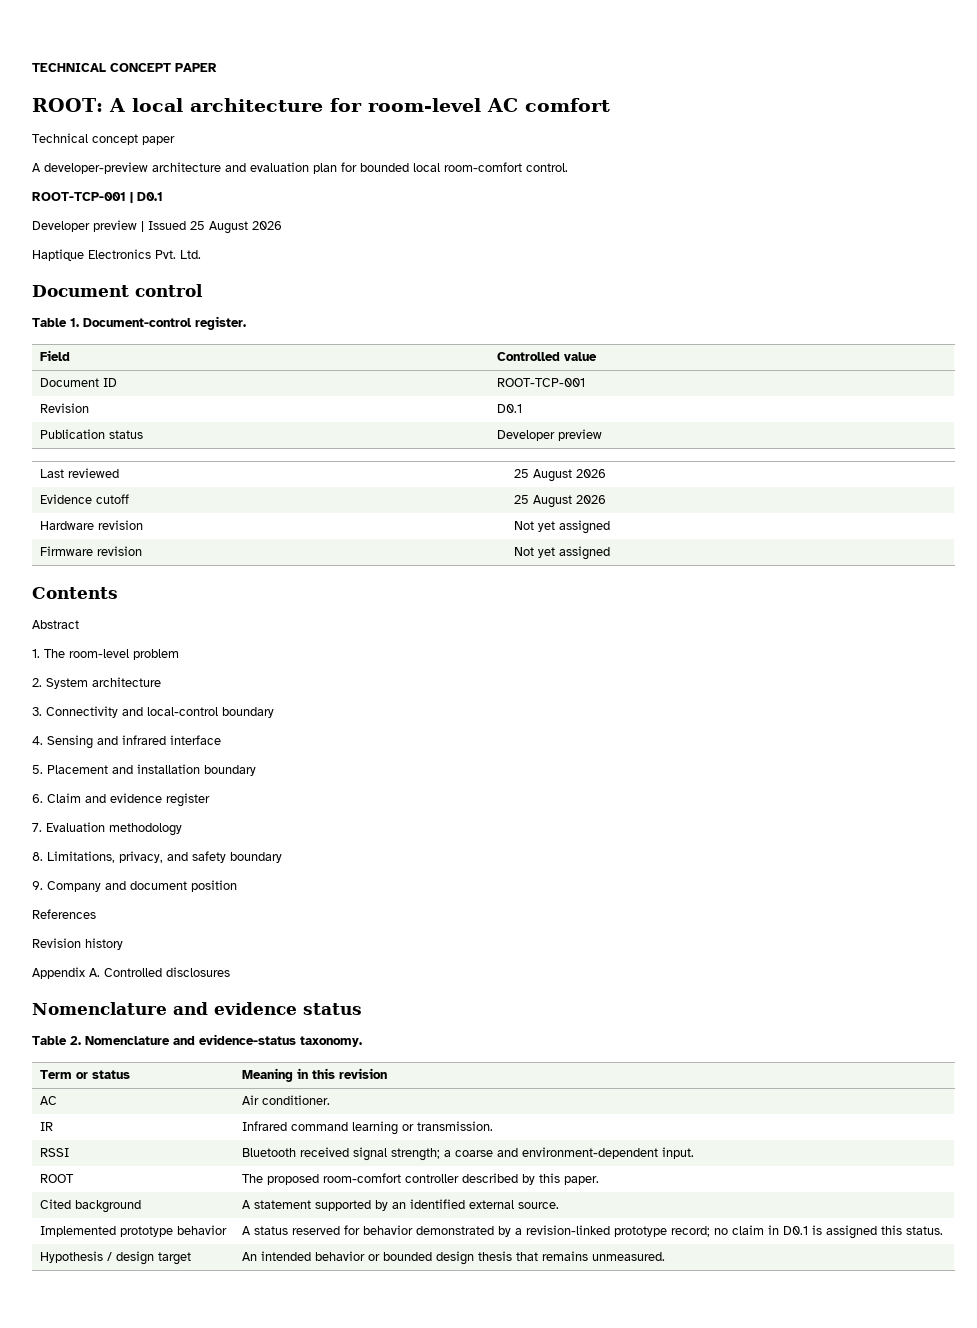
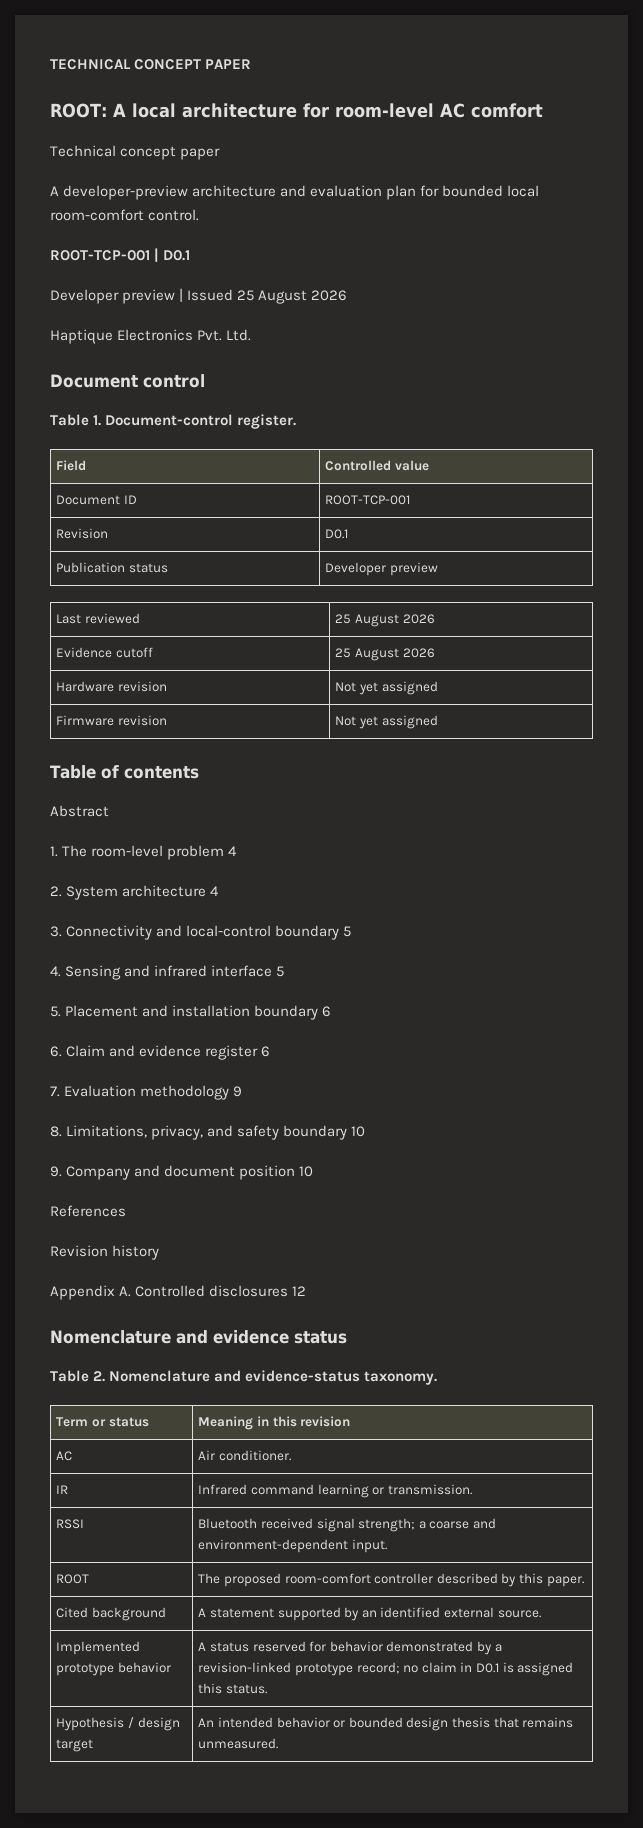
- Contents
+ Table of contents
- 1. The room-level problem
+ 1. The room-level problem 4
- 2. System architecture
+ 2. System architecture 4
- 3. Connectivity and local-control boundary
+ 3. Connectivity and local-control boundary 5
- 4. Sensing and infrared interface
+ 4. Sensing and infrared interface 5
- 5. Placement and installation boundary
+ 5. Placement and installation boundary 6
- 6. Claim and evidence register
+ 6. Claim and evidence register 6
- 7. Evaluation methodology
+ 7. Evaluation methodology 9
- 8. Limitations, privacy, and safety boundary
+ 8. Limitations, privacy, and safety boundary 10
- 9. Company and document position
+ 9. Company and document position 10
- Appendix A. Controlled disclosures
+ Appendix A. Controlled disclosures 12

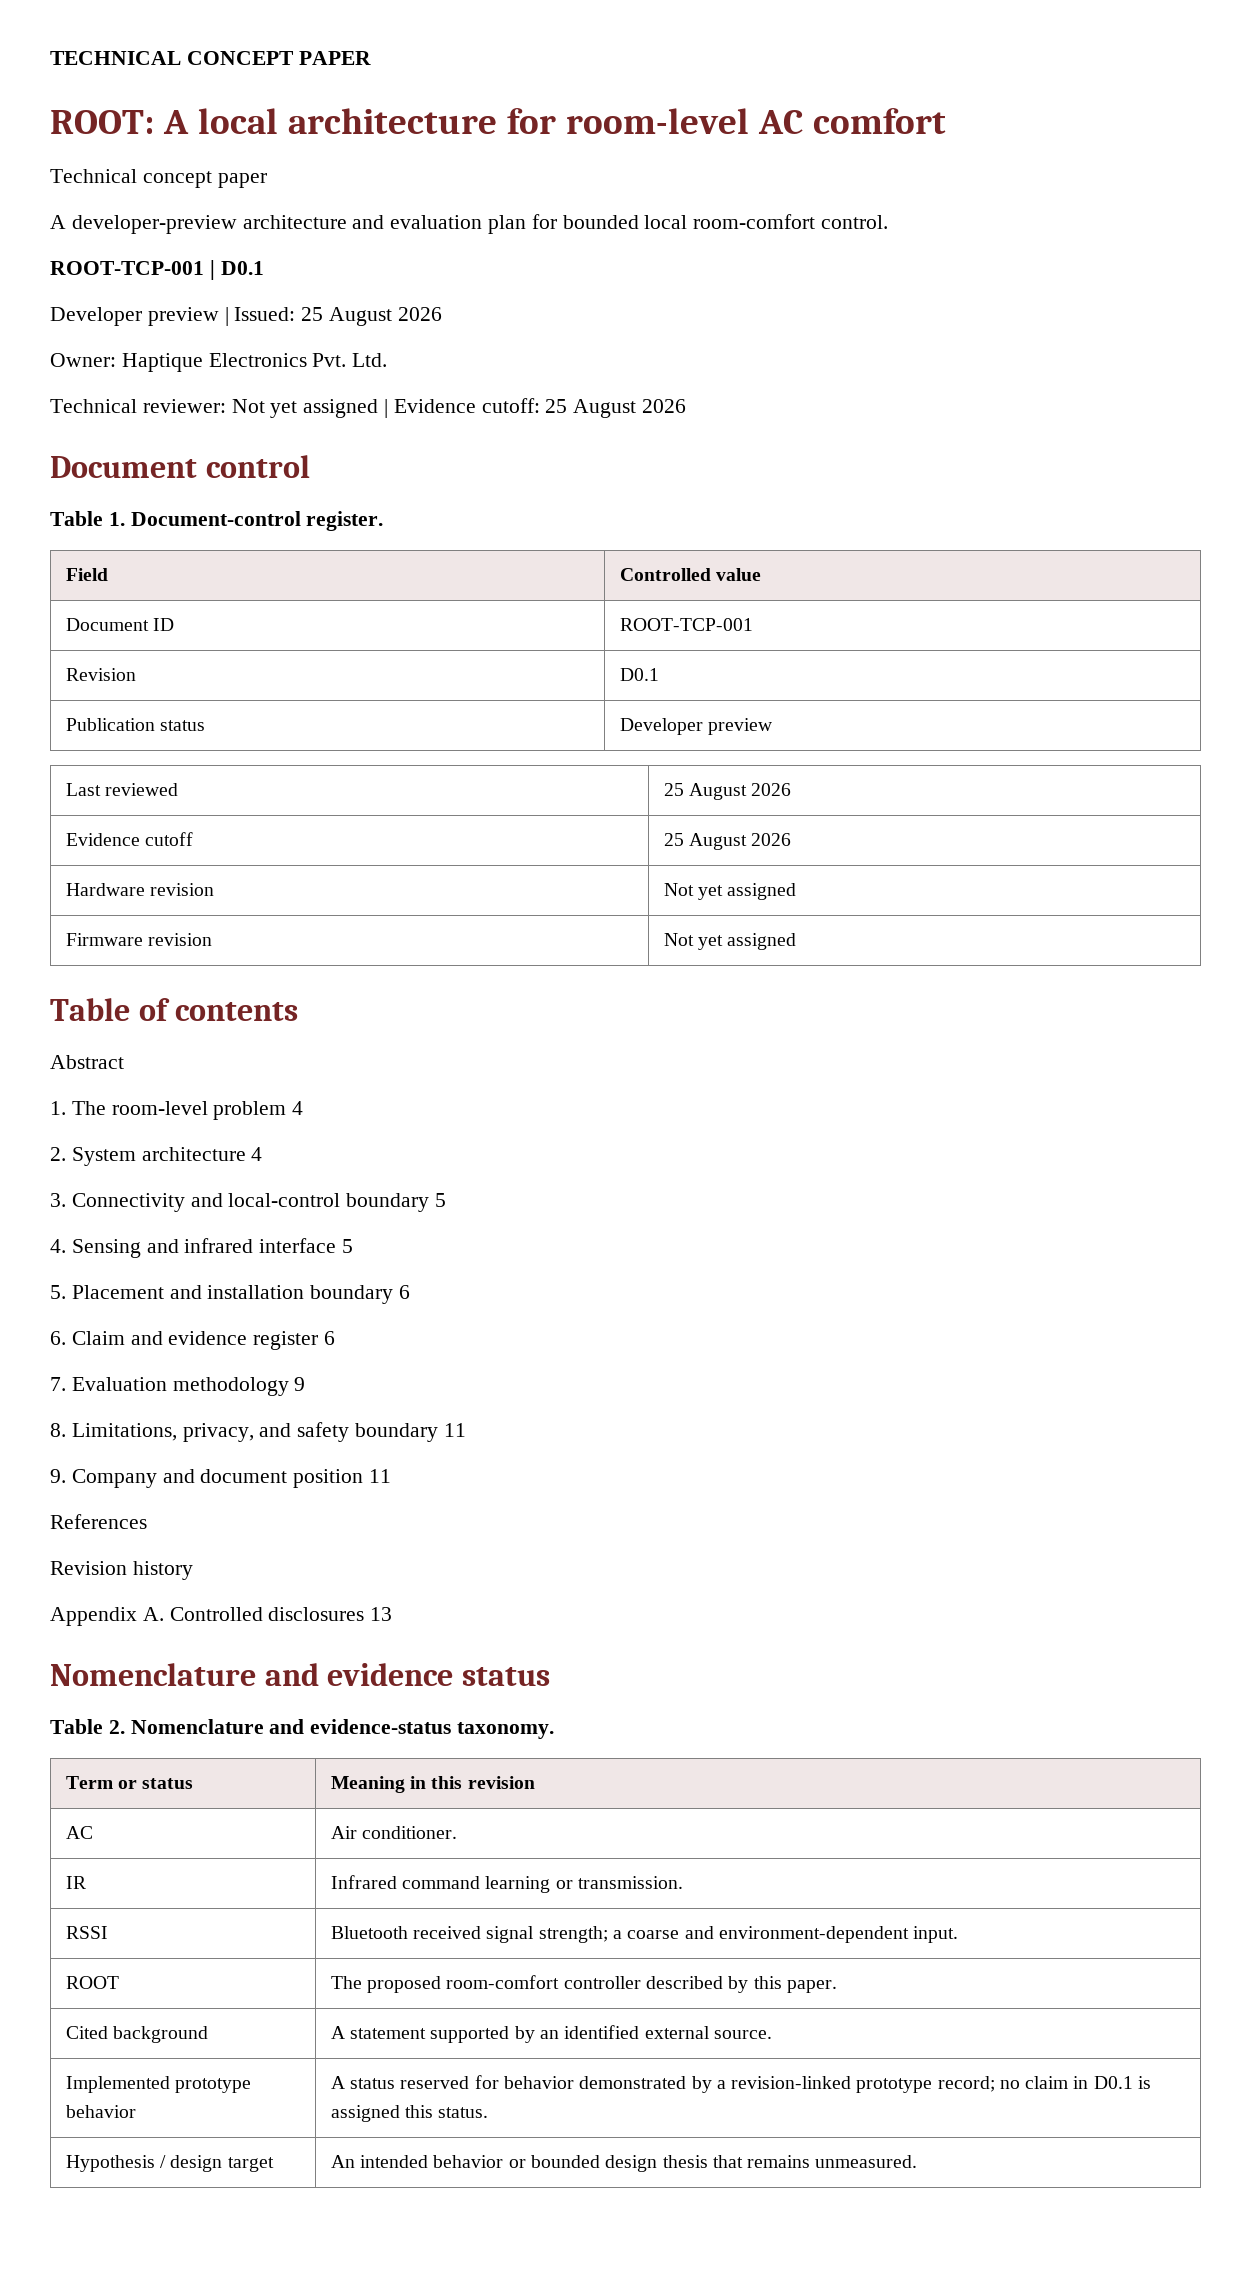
- Developer preview | Issued 25 August 2026
- Haptique Electronics Pvt. Ltd.
+ Developer preview | Issued: 25 August 2026
+ Owner: Haptique Electronics Pvt. Ltd.
+ Technical reviewer: Not yet assigned | Evidence cutoff: 25 August 2026
- 8. Limitations, privacy, and safety boundary 10
+ 8. Limitations, privacy, and safety boundary 11
- 9. Company and document position 10
+ 9. Company and document position 11
- Appendix A. Controlled disclosures 12
+ Appendix A. Controlled disclosures 13

